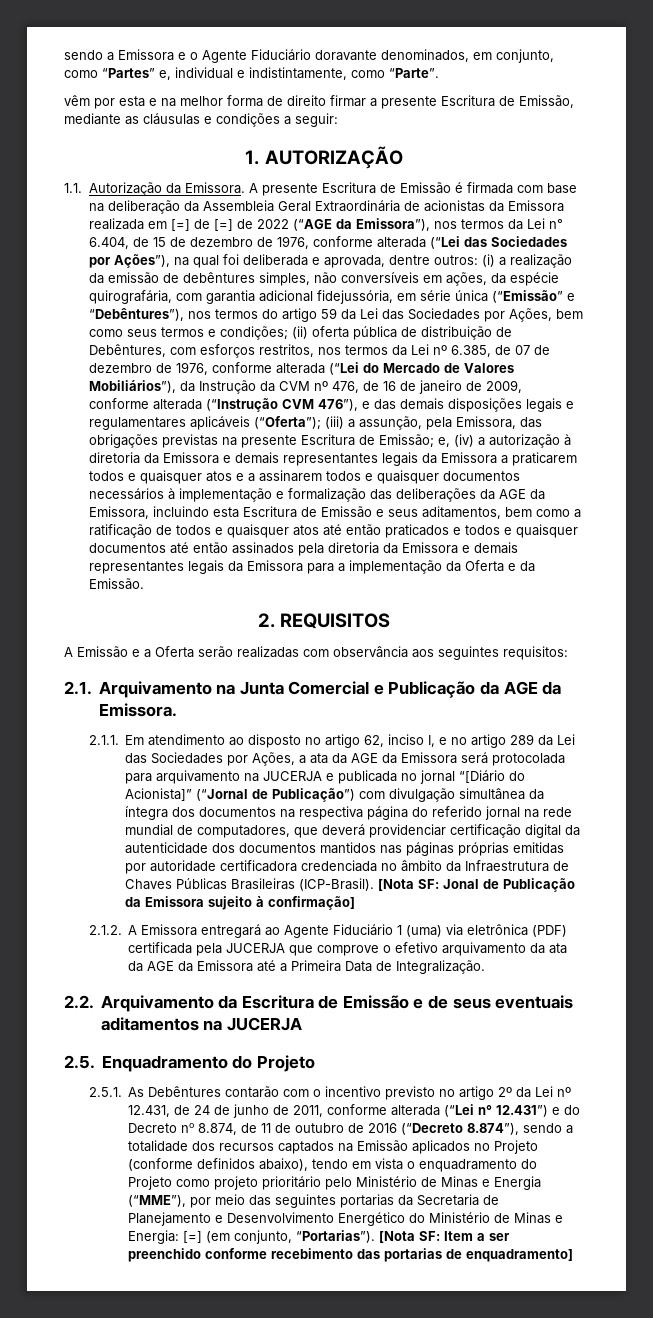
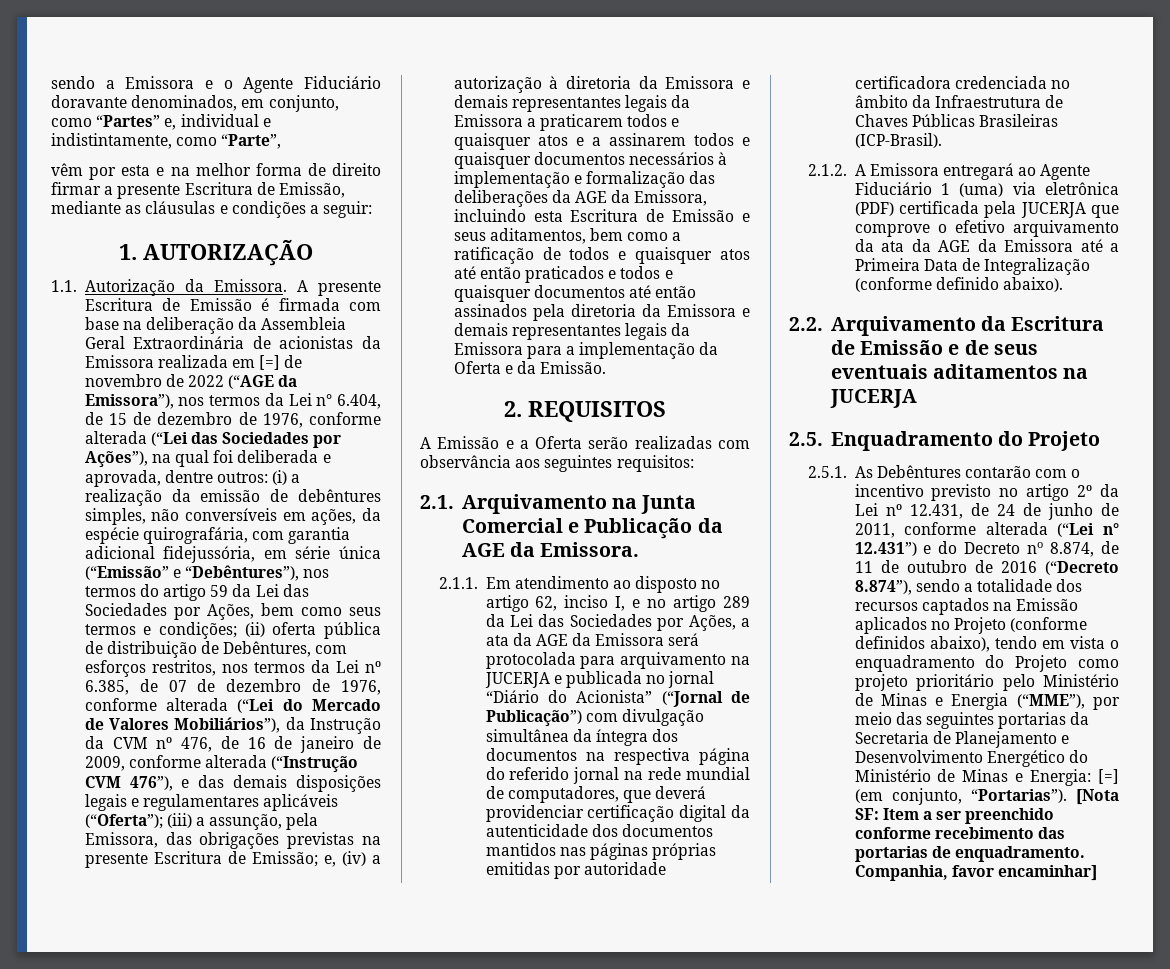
- sendo a Emissora e o Agente Fiduciário doravante denominados, em conjunto, como “Partes” e, individual e indistintamente, como “Parte”.
+ sendo a Emissora e o Agente Fiduciário doravante denominados, em conjunto, como “Partes” e, individual e indistintamente, como “Parte”,
- A presente Escritura de Emissão é firmada com base na deliberação da Assembleia Geral Extraordinária de acionistas da Emissora realizada em [=] de [=] de 2022 (“AGE da Emissora”), nos termos da Lei n° 6.404, de 15 de dezembro de 1976, conforme alterada (“Lei das Sociedades por Ações”), na qual foi deliberada e aprovada, dentre outros:
+ A presente Escritura de Emissão é firmada com base na deliberação da Assembleia Geral Extraordinária de acionistas da Emissora realizada em [=] de novembro de 2022 (“AGE da Emissora”), nos termos da Lei n° 6.404, de 15 de dezembro de 1976, conforme alterada (“Lei das Sociedades por Ações”), na qual foi deliberada e aprovada, dentre outros:
- 2.1.1. Em atendimento ao disposto no artigo 62, inciso I, e no artigo 289 da Lei das Sociedades por Ações, a ata da AGE da Emissora será protocolada para arquivamento na JUCERJA e publicada no jornal “[Diário do Acionista]” (“Jornal de Publicação”) com divulgação simultânea da íntegra dos documentos na respectiva página do referido jornal na rede mundial de computadores, que deverá providenciar certificação digital da autenticidade dos documentos mantidos nas páginas próprias emitidas por autoridade certificadora credenciada no âmbito da Infraestrutura de Chaves Públicas Brasileiras (ICP-Brasil). [Nota SF: Jonal de Publicação da Emissora sujeito à confirmação]
+ 2.1.1. Em atendimento ao disposto no artigo 62, inciso I, e no artigo 289 da Lei das Sociedades por Ações, a ata da AGE da Emissora será protocolada para arquivamento na JUCERJA e publicada no jornal “Diário do Acionista” (“Jornal de Publicação”) com divulgação simultânea da íntegra dos documentos na respectiva página do referido jornal na rede mundial de computadores, que deverá providenciar certificação digital da autenticidade dos documentos mantidos nas páginas próprias emitidas por autoridade certificadora credenciada no âmbito da Infraestrutura de Chaves Públicas Brasileiras (ICP-Brasil).
- 2.1.2. A Emissora entregará ao Agente Fiduciário 1 (uma) via eletrônica (PDF) certificada pela JUCERJA que comprove o efetivo arquivamento da ata da AGE da Emissora até a Primeira Data de Integralização.
+ 2.1.2. A Emissora entregará ao Agente Fiduciário 1 (uma) via eletrônica (PDF) certificada pela JUCERJA que comprove o efetivo arquivamento da ata da AGE da Emissora até a Primeira Data de Integralização (conforme definido abaixo).
- [Nota SF: Item a ser preenchido conforme recebimento das portarias de enquadramento]
+ [Nota SF: Item a ser preenchido conforme recebimento das portarias de enquadramento. Companhia, favor encaminhar]

